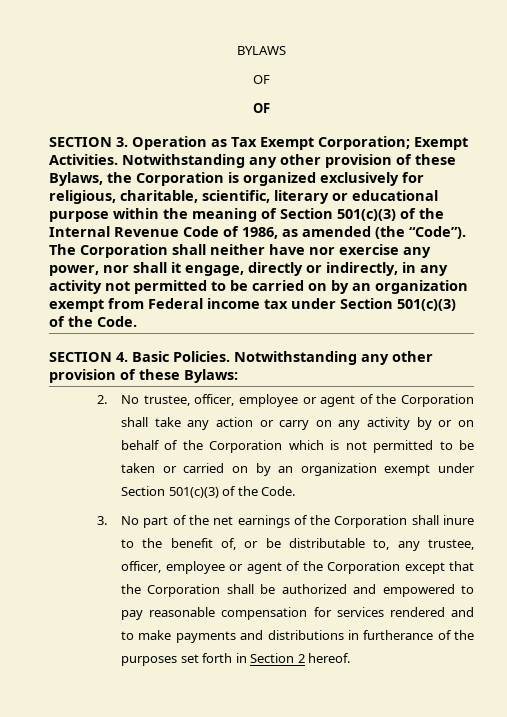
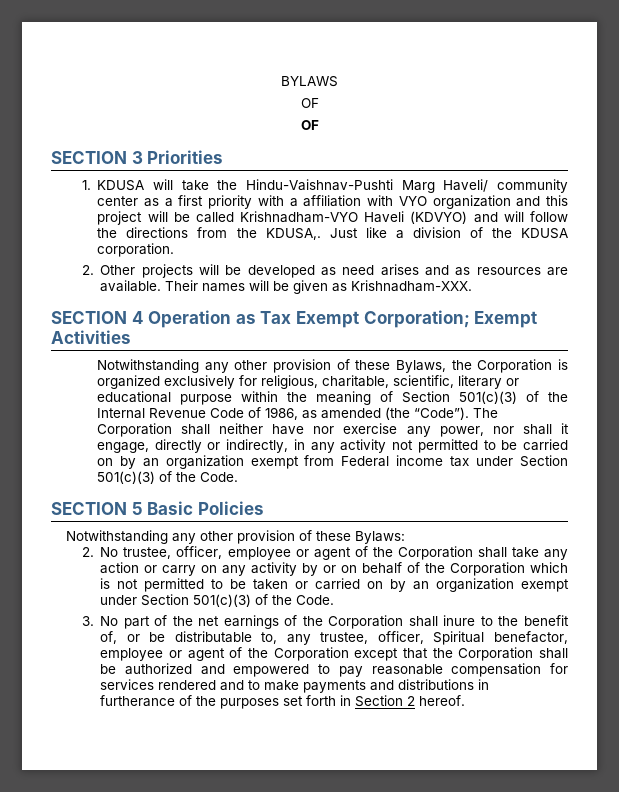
- SECTION 3. Operation as Tax Exempt Corporation; Exempt Activities. Notwithstanding any other provision of these Bylaws, the Corporation is organized exclusively for religious, charitable, scientific, literary or educational purpose within the meaning of Section 501(c)(3) of the Internal Revenue Code of 1986, as amended (the “Code”).
+ SECTION 3 Priorities
+ 1. KDUSA will take the Hindu-Vaishnav-Pushti Marg Haveli/ community center as a first priority with a affiliation with VYO organization and this project will be called Krishnadham-VYO Haveli (KDVYO) and will follow the directions from the KDUSA,. Just like a division of the KDUSA corporation.
+ 2. Other projects will be developed as need arises and as resources are available. Their names will be given as Krishnadham-XXX.
+ SECTION 4 Operation as Tax Exempt Corporation; Exempt Activities
+ Notwithstanding any other provision of these Bylaws, the Corporation is organized exclusively for religious, charitable, scientific, literary or educational purpose within the meaning of Section 501(c)(3) of the Internal Revenue Code of 1986, as amended (the “Code”).
- SECTION 4. Basic Policies. Notwithstanding any other provision of these Bylaws:
+ SECTION 5 Basic Policies
+ Notwithstanding any other provision of these Bylaws:
- 3. No part of the net earnings of the Corporation shall inure to the benefit of, or be distributable to, any trustee, officer, employee or agent of the Corporation except that the Corporation shall be authorized and empowered to pay reasonable compensation for services rendered and to make payments and distributions in furtherance of the purposes set forth in Section 2 hereof.
+ 3. No part of the net earnings of the Corporation shall inure to the benefit of, or be distributable to, any trustee, officer, Spiritual benefactor, employee or agent of the Corporation except that the Corporation shall be authorized and empowered to pay reasonable compensation for services rendered and to make payments and distributions in furtherance of the purposes set forth in Section 2 hereof.

